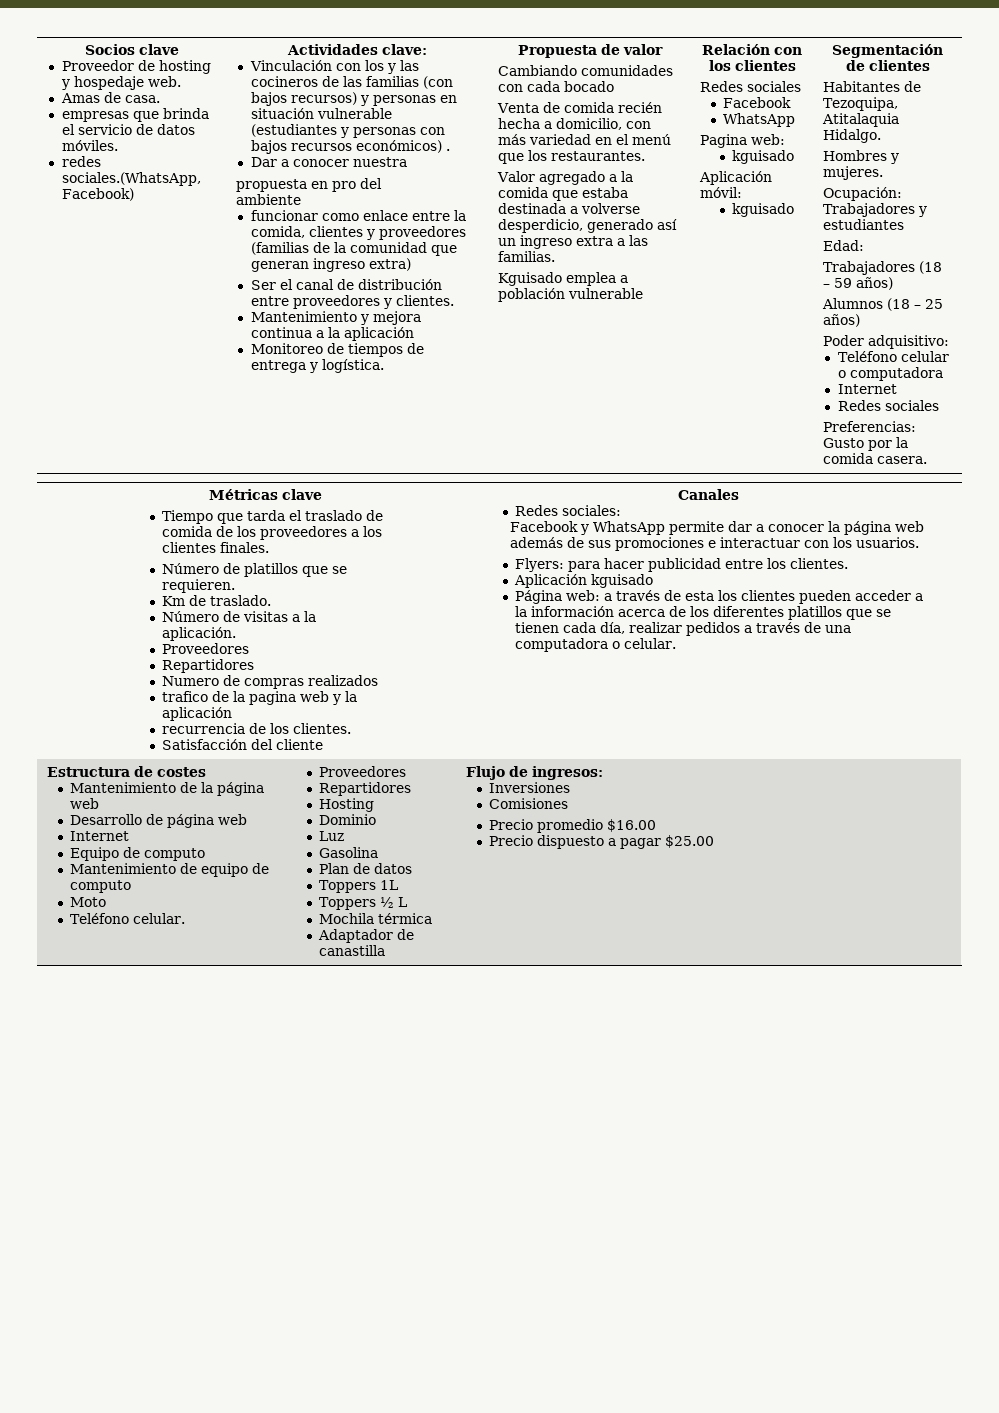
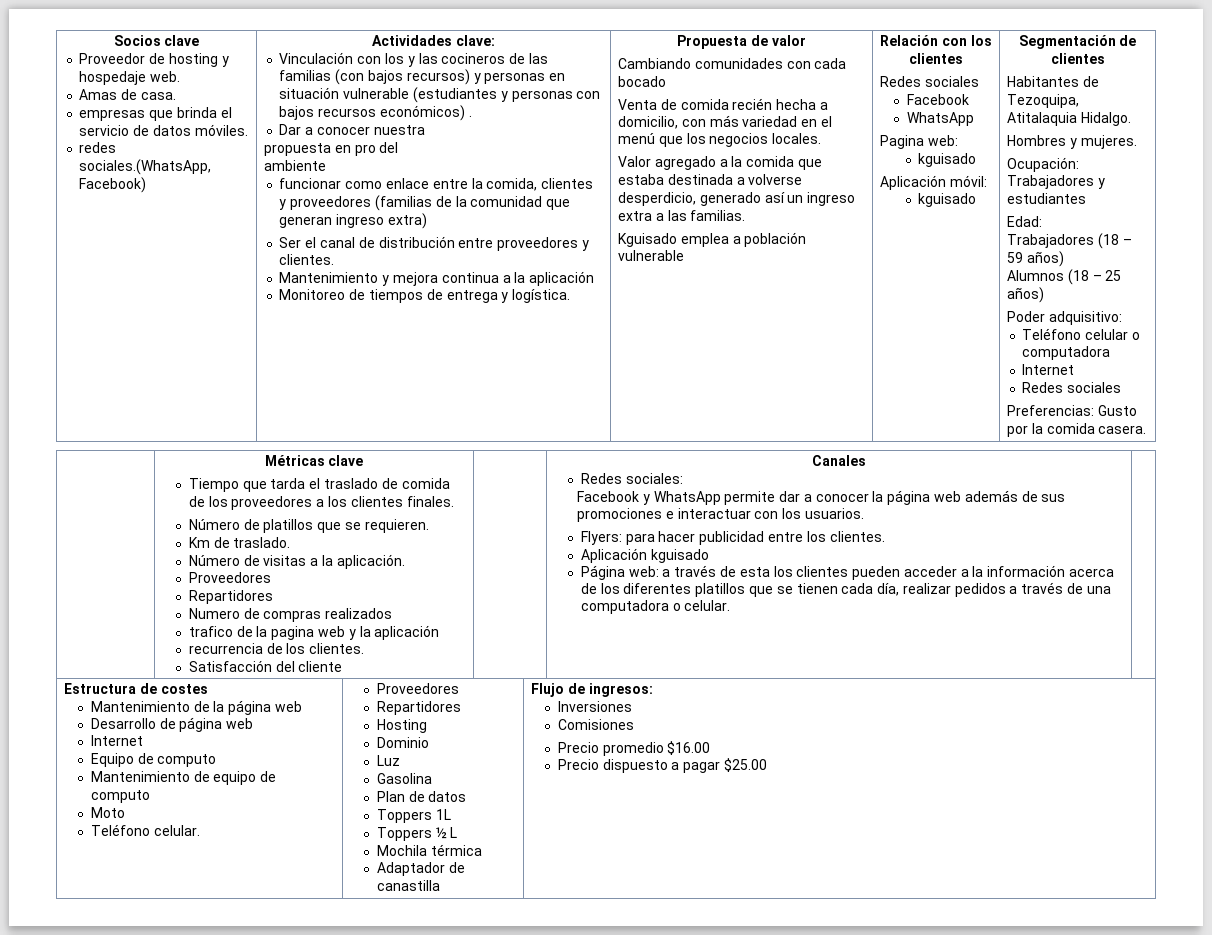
- Venta de comida recién hecha a domicilio, con más variedad en el menú que los restaurantes.
+ Venta de comida recién hecha a domicilio, con más variedad en el menú que los negocios locales.

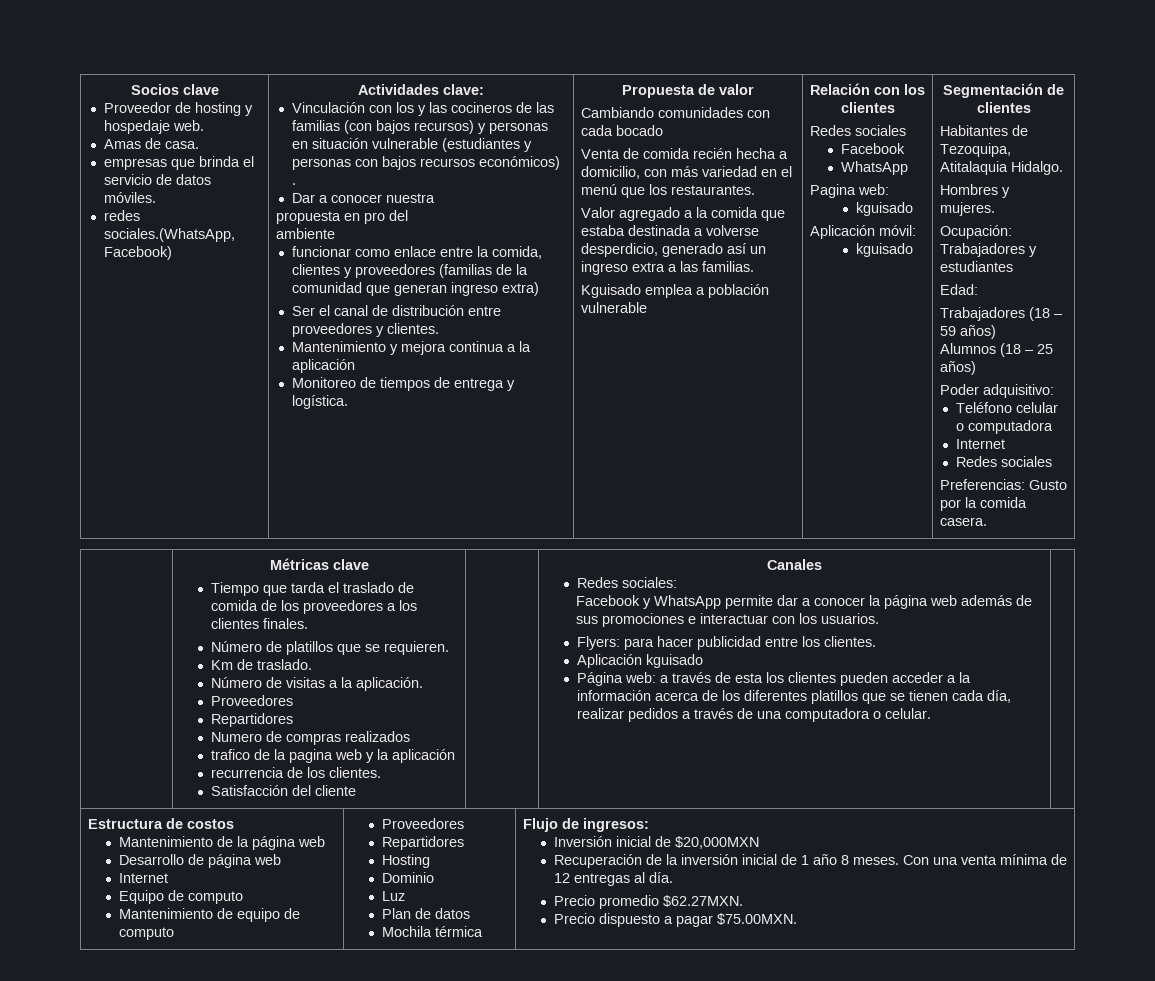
- Venta de comida recién hecha a domicilio, con más variedad en el menú que los negocios locales.
+ Venta de comida recién hecha a domicilio, con más variedad en el menú que los restaurantes.
- Estructura de costes
+ Estructura de costos
- Moto
- Teléfono celular.
- Gasolina
- Toppers 1L
- Toppers ½ L
- Adaptador de canastilla
- Inversiones
- Comisiones
+ Inversión inicial de $20,000MXN
+ Recuperación de la inversión inicial de 1 año 8 meses. Con una venta mínima de 12 entregas al día.
- Precio promedio $16.00
+ Precio promedio $62.27MXN.
- Precio dispuesto a pagar $25.00
+ Precio dispuesto a pagar $75.00MXN.

